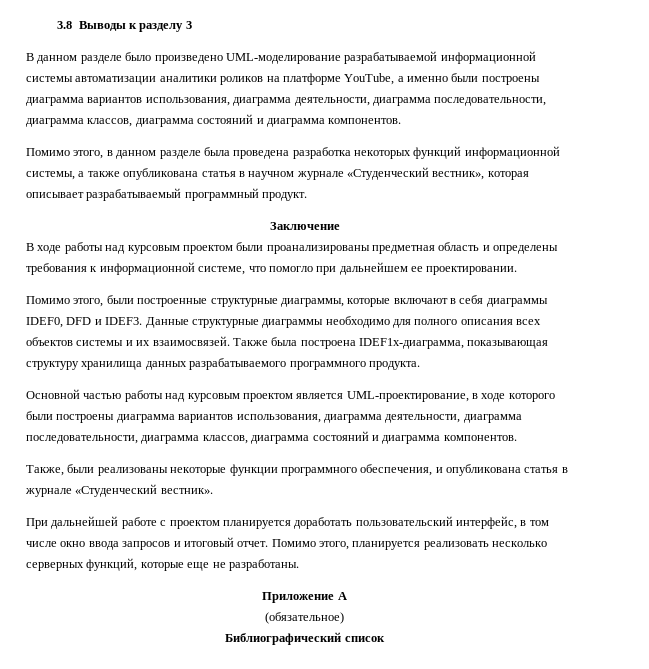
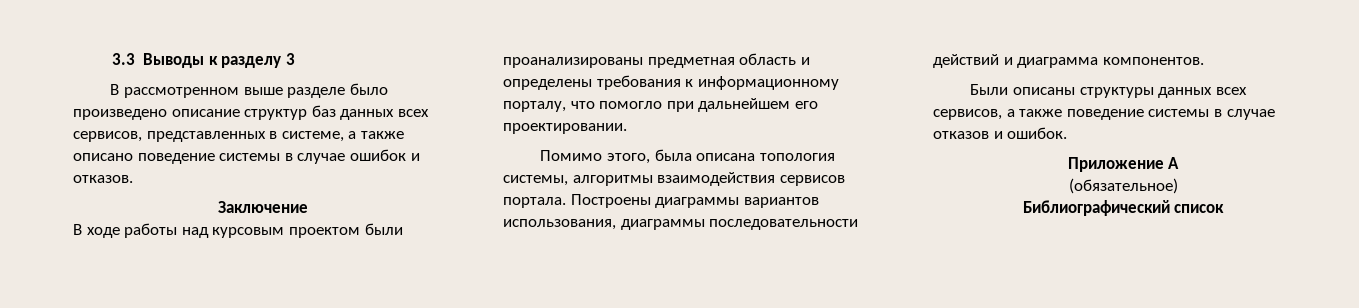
- 3.8 Выводы к разделу 3
+ 3.3 Выводы к разделу 3
- В данном разделе было произведено UML-моделирование разрабатываемой информационной системы автоматизации аналитики роликов на платформе YouTube, а именно были построены диаграмма вариантов использования, диаграмма деятельности, диаграмма последовательности, диаграмма классов, диаграмма состояний и диаграмма компонентов.
- Помимо этого, в данном разделе была проведена разработка некоторых функций информационной системы, а также опубликована статья в научном журнале «Студенческий вестник», которая описывает разрабатываемый программный продукт.
+ В рассмотренном выше разделе было произведено описание структур баз данных всех сервисов, представленных в системе, а также описано поведение системы в случае ошибок и отказов.
- В ходе работы над курсовым проектом были проанализированы предметная область и определены требования к информационной системе, что помогло при дальнейшем ее проектировании.
+ В ходе работы над курсовым проектом были проанализированы предметная область и определены требования к информационному порталу, что помогло при дальнейшем его проектировании.
- Помимо этого, были построенные структурные диаграммы, которые включают в себя диаграммы IDEF0, DFD и IDEF3. Данные структурные диаграммы необходимо для полного описания всех объектов системы и их взаимосвязей. Также была построена IDEF1x-диаграмма, показывающая структуру хранилища данных разрабатываемого программного продукта.
- Основной частью работы над курсовым проектом является UML-проектирование, в ходе которого были построены диаграмма вариантов использования, диаграмма деятельности, диаграмма последовательности, диаграмма классов, диаграмма состояний и диаграмма компонентов.
- Также, были реализованы некоторые функции программного обеспечения, и опубликована статья в журнале «Студенческий вестник».
- При дальнейшей работе с проектом планируется доработать пользовательский интерфейс, в том числе окно ввода запросов и итоговый отчет. Помимо этого, планируется реализовать несколько серверных функций, которые еще не разработаны.
+ Помимо этого, была описана топология системы, алгоритмы взаимодействия сервисов портала. Построены диаграммы вариантов использования, диаграммы последовательности действий и диаграмма компонентов.
+ Были описаны структуры данных всех сервисов, а также поведение системы в случае отказов и ошибок.

